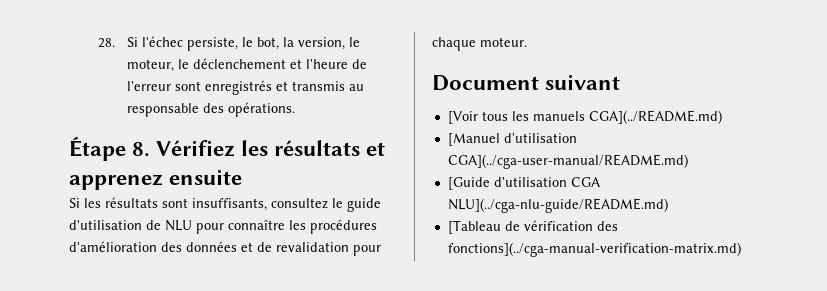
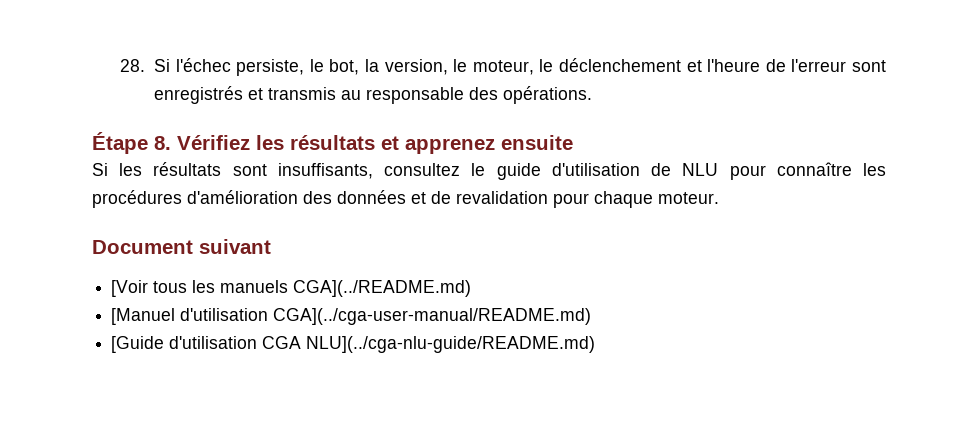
- [Tableau de vérification des fonctions](../cga-manual-verification-matrix.md)

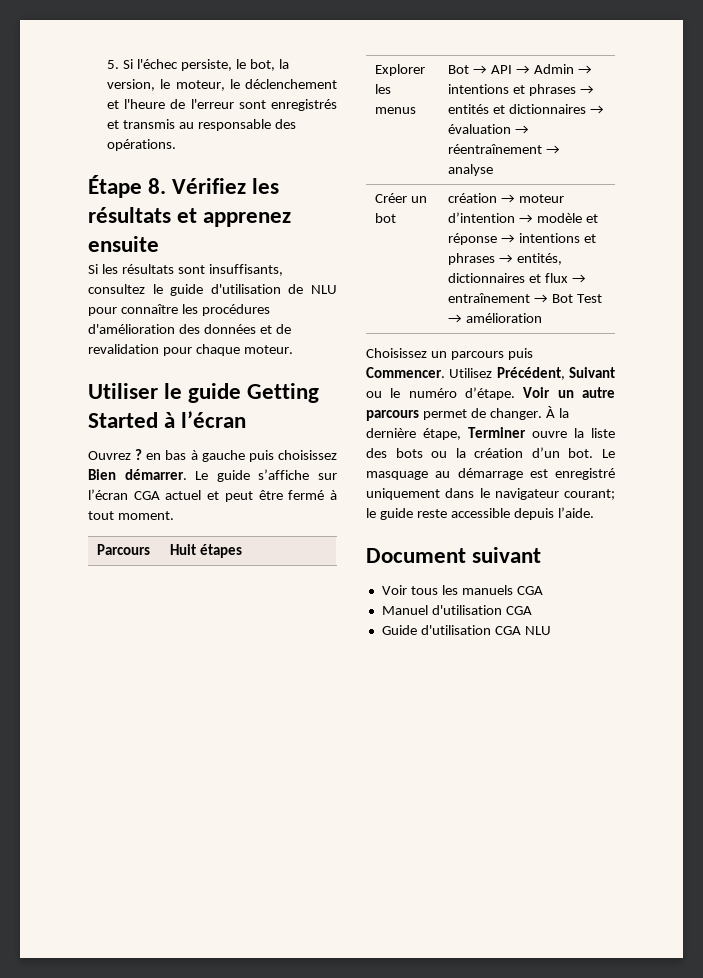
- 28. Si l'échec persiste, le bot, la version, le moteur, le déclenchement et l'heure de l'erreur sont enregistrés et transmis au responsable des opérations.
+ 5. Si l'échec persiste, le bot, la version, le moteur, le déclenchement et l'heure de l'erreur sont enregistrés et transmis au responsable des opérations.
+ Utiliser le guide Getting Started à l’écran
+ Ouvrez ? en bas à gauche puis choisissez Bien démarrer. Le guide s’affiche sur l’écran CGA actuel et peut être fermé à tout moment.
+ Parcours | Huit étapes
+ Explorer les menus | Bot → API → Admin → intentions et phrases → entités et dictionnaires → évaluation → réentraînement → analyse
+ Créer un bot | création → moteur d’intention → modèle et réponse → intentions et phrases → entités, dictionnaires et flux → entraînement → Bot Test → amélioration
+ Choisissez un parcours puis Commencer. Utilisez Précédent, Suivant ou le numéro d’étape. Voir un autre parcours permet de changer. À la dernière étape, Terminer ouvre la liste des bots ou la création d’un bot. Le masquage au démarrage est enregistré uniquement dans le navigateur courant; le guide reste accessible depuis l’aide.
- [Voir tous les manuels CGA](../README.md)
- [Manuel d'utilisation CGA](../cga-user-manual/README.md)
- [Guide d'utilisation CGA NLU](../cga-nlu-guide/README.md)
+ Voir tous les manuels CGA
+ Manuel d'utilisation CGA
+ Guide d'utilisation CGA NLU

